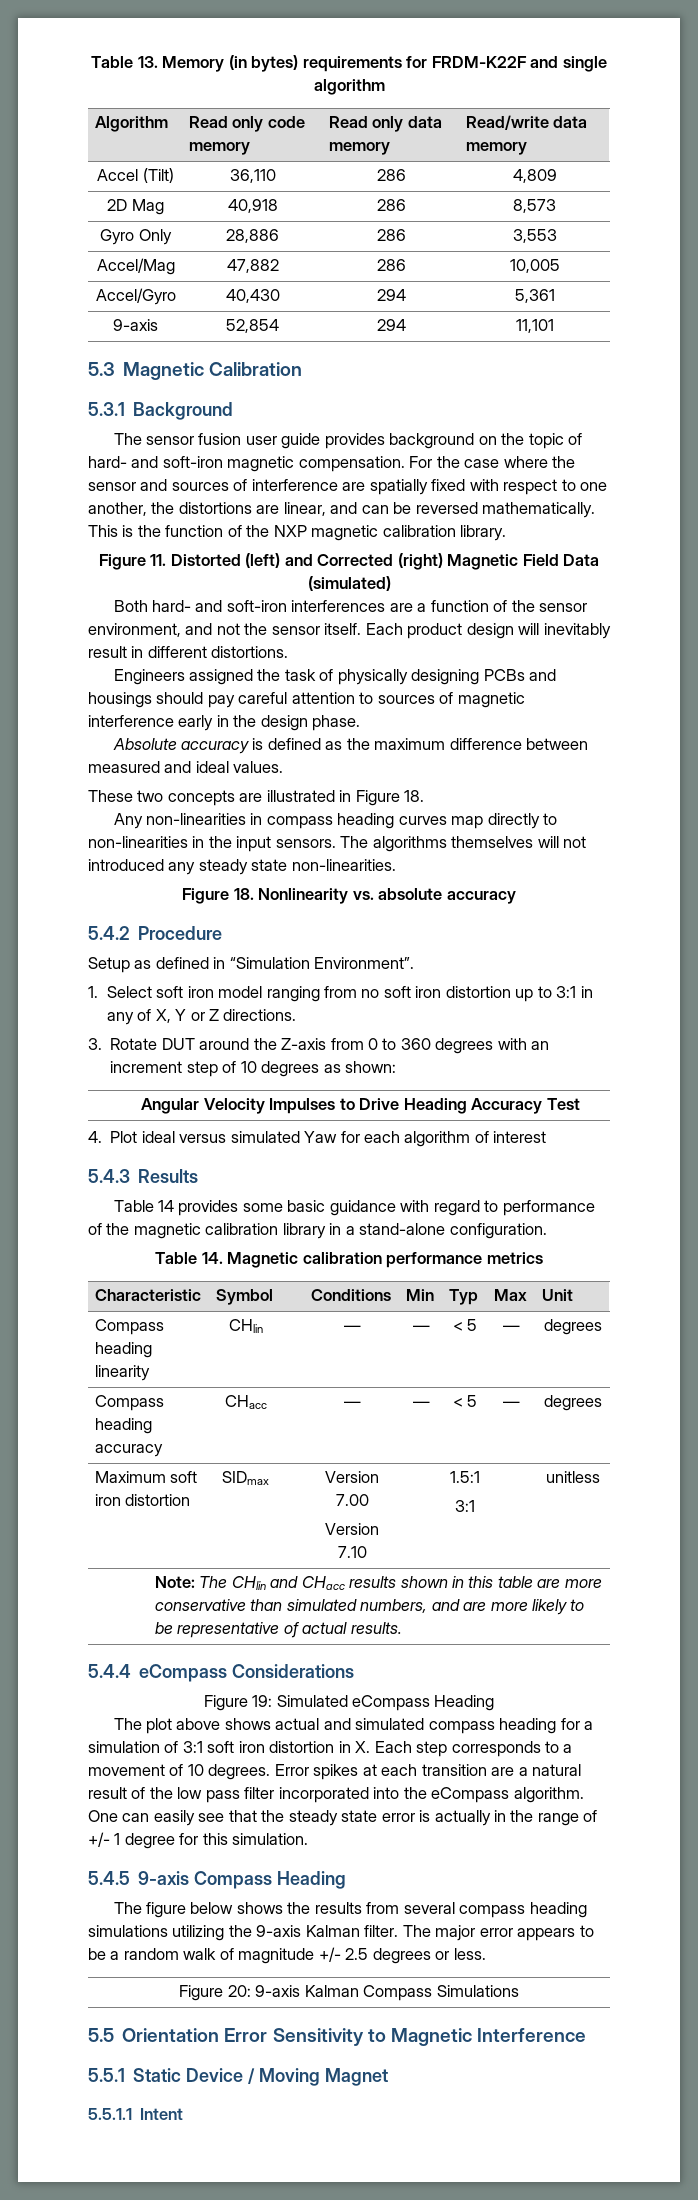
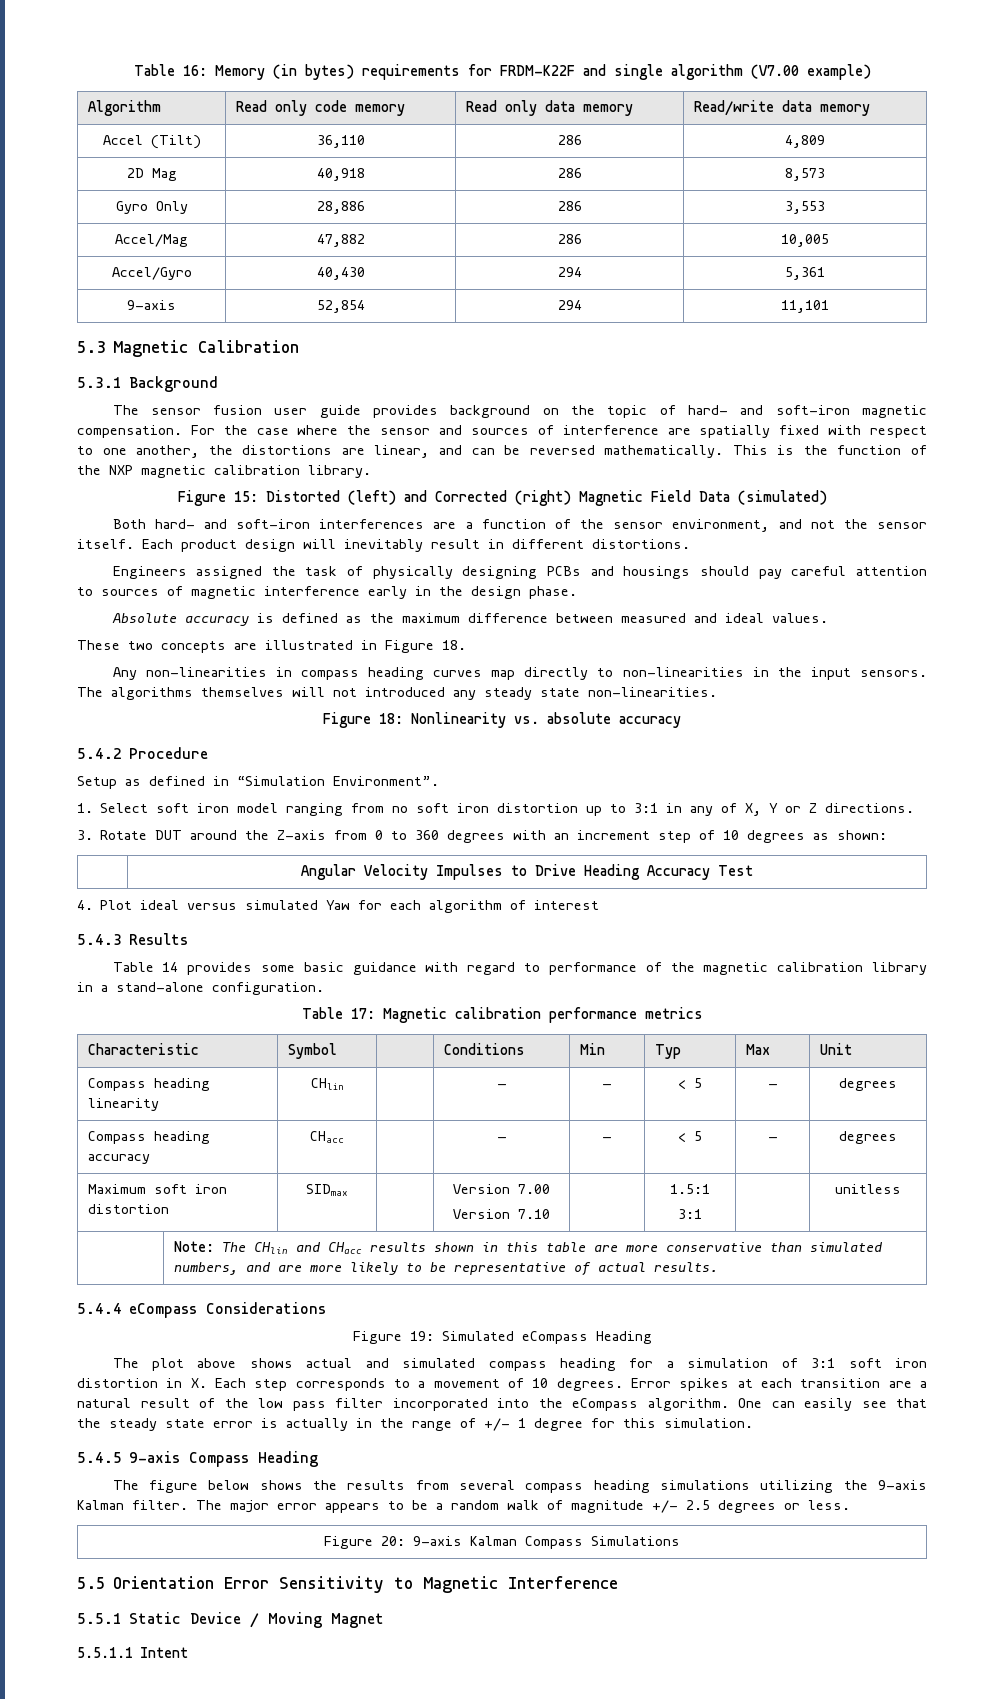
- Table 13. Memory (in bytes) requirements for FRDM-K22F and single algorithm
+ Table 16: Memory (in bytes) requirements for FRDM-K22F and single algorithm (V7.00 example)
- Figure 11. Distorted (left) and Corrected (right) Magnetic Field Data (simulated)
+ Figure 15: Distorted (left) and Corrected (right) Magnetic Field Data (simulated)
- Figure 18. Nonlinearity vs. absolute accuracy
+ Figure 18: Nonlinearity vs. absolute accuracy
- Table 14. Magnetic calibration performance metrics
+ Table 17: Magnetic calibration performance metrics

